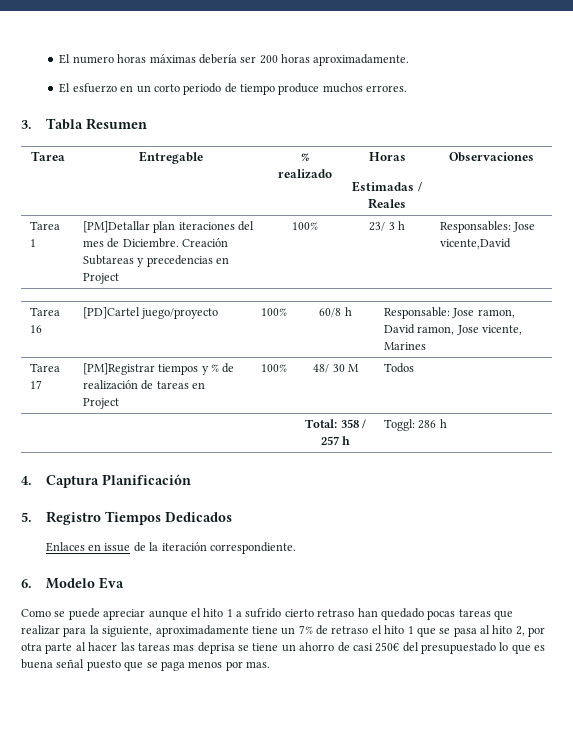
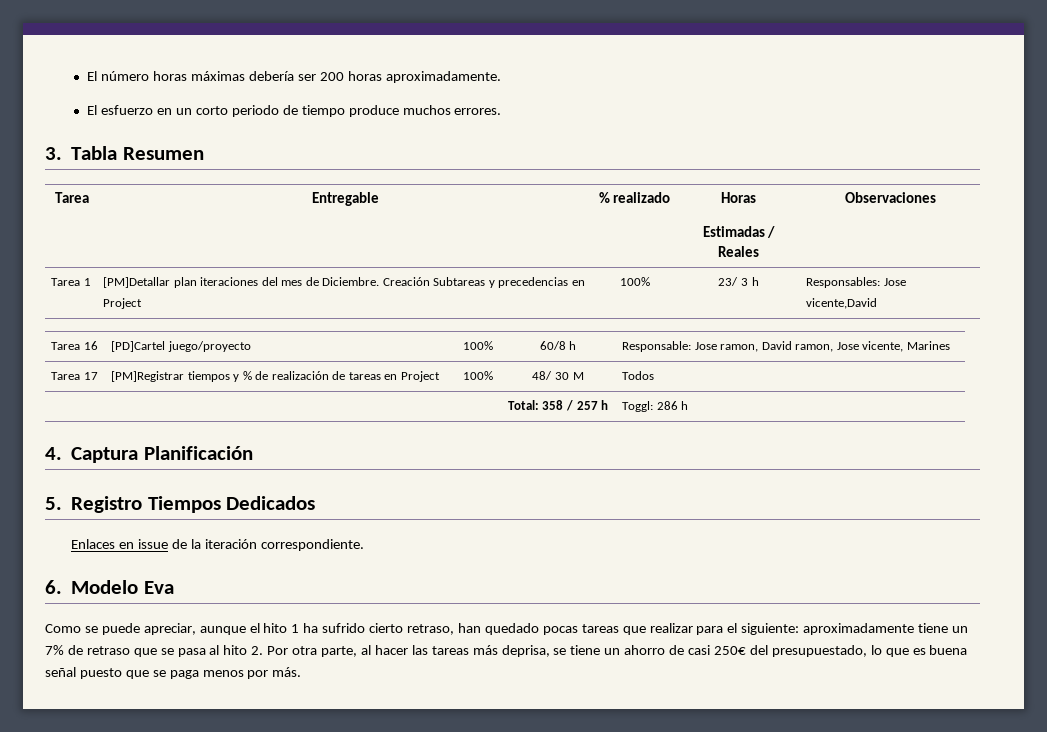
- El numero horas máximas debería ser 200 horas aproximadamente.
+ El número horas máximas debería ser 200 horas aproximadamente.
- Como se puede apreciar aunque el hito 1 a sufrido cierto retraso han quedado pocas tareas que realizar para la siguiente, aproximadamente tiene un 7% de retraso el hito 1 que se pasa al hito 2, por otra parte al hacer las tareas mas deprisa se tiene un ahorro de casi 250€ del presupuestado lo que es buena señal puesto que se paga menos por mas.
+ Como se puede apreciar, aunque el hito 1 ha sufrido cierto retraso, han quedado pocas tareas que realizar para el siguiente: aproximadamente tiene un 7% de retraso que se pasa al hito 2. Por otra parte, al hacer las tareas más deprisa, se tiene un ahorro de casi 250€ del presupuestado, lo que es buena señal puesto que se paga menos por más.

